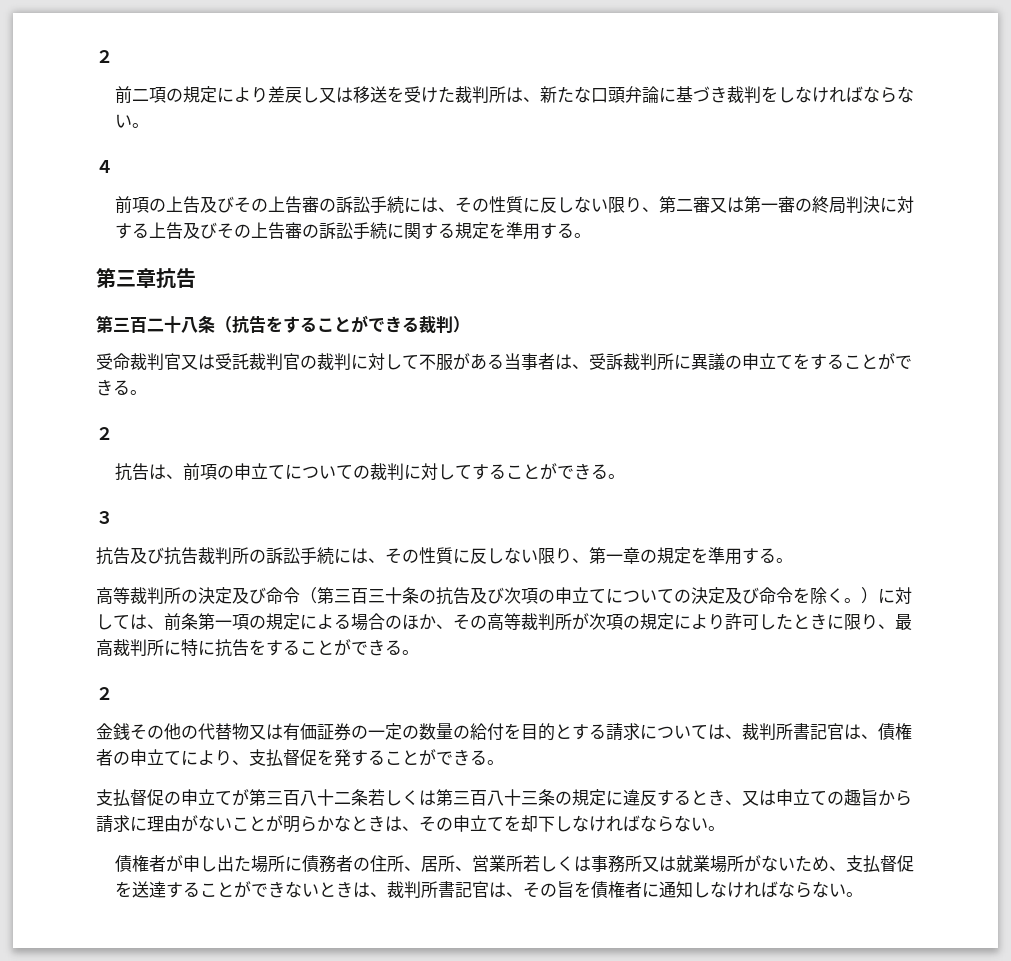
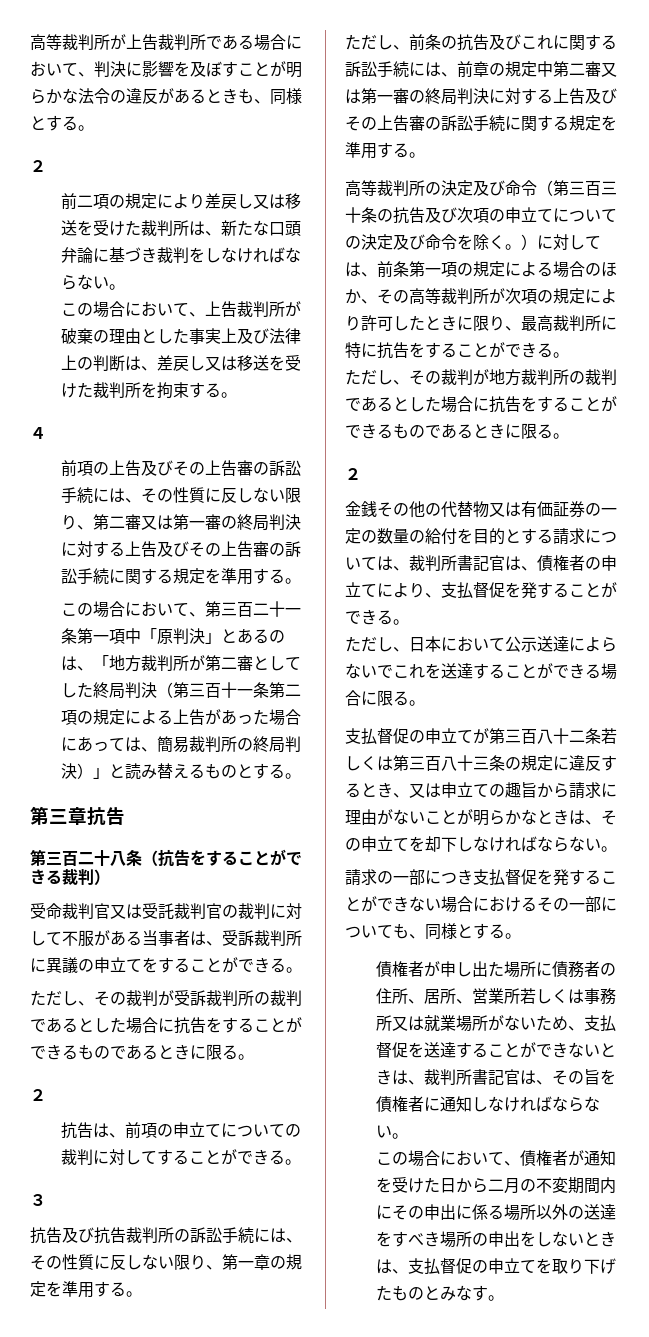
+ 高等裁判所が上告裁判所である場合において、判決に影響を及ぼすことが明らかな法令の違反があるときも、同様とする。
+ この場合において、上告裁判所が破棄の理由とした事実上及び法律上の判断は、差戻し又は移送を受けた裁判所を拘束する。
+ この場合において、第三百二十一条第一項中「原判決」とあるのは、「地方裁判所が第二審としてした終局判決（第三百十一条第二項の規定による上告があった場合にあっては、簡易裁判所の終局判決）」と読み替えるものとする。
+ ただし、その裁判が受訴裁判所の裁判であるとした場合に抗告をすることができるものであるときに限る。
+ ただし、前条の抗告及びこれに関する訴訟手続には、前章の規定中第二審又は第一審の終局判決に対する上告及びその上告審の訴訟手続に関する規定を準用する。
+ ただし、その裁判が地方裁判所の裁判であるとした場合に抗告をすることができるものであるときに限る。
+ ただし、日本において公示送達によらないでこれを送達することができる場合に限る。
+ 請求の一部につき支払督促を発することができない場合におけるその一部についても、同様とする。
+ この場合において、債権者が通知を受けた日から二月の不変期間内にその申出に係る場所以外の送達をすべき場所の申出をしないときは、支払督促の申立てを取り下げたものとみなす。

